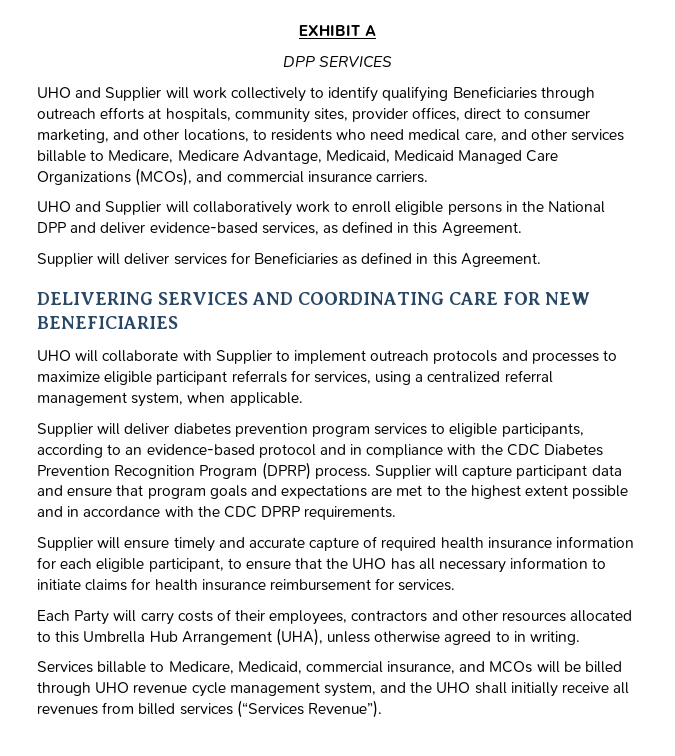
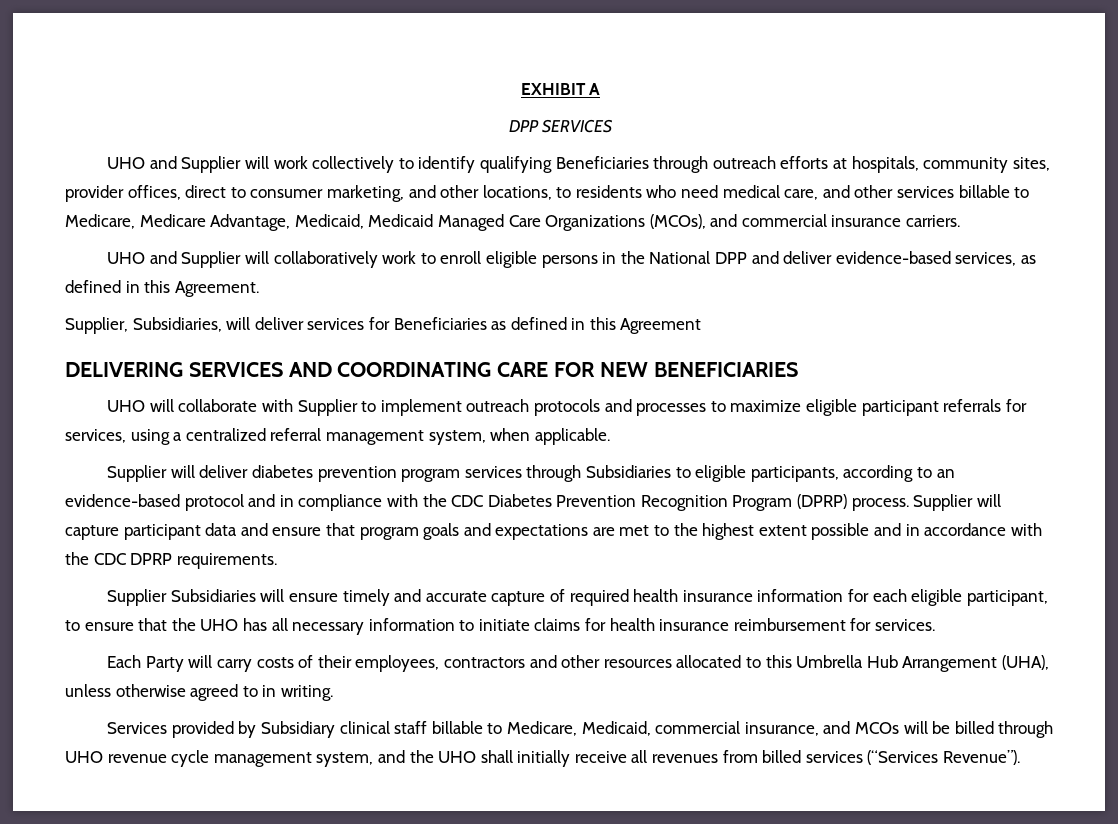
- Supplier will deliver services for Beneficiaries as defined in this Agreement.
+ Supplier, Subsidiaries, will deliver services for Beneficiaries as defined in this Agreement
- Supplier will deliver diabetes prevention program services to eligible participants, according to an evidence-based protocol and in compliance with the CDC Diabetes Prevention Recognition Program (DPRP) process.
+ Supplier will deliver diabetes prevention program services through Subsidiaries to eligible participants, according to an evidence-based protocol and in compliance with the CDC Diabetes Prevention Recognition Program (DPRP) process.
- Supplier will ensure timely and accurate capture of required health insurance information for each eligible participant, to ensure that the UHO has all necessary information to initiate claims for health insurance reimbursement for services.
+ Supplier Subsidiaries will ensure timely and accurate capture of required health insurance information for each eligible participant, to ensure that the UHO has all necessary information to initiate claims for health insurance reimbursement for services.
- Services billable to Medicare, Medicaid, commercial insurance, and MCOs will be billed through UHO revenue cycle management system, and the UHO shall initially receive all revenues from billed services (“Services Revenue”).
+ Services provided by Subsidiary clinical staff billable to Medicare, Medicaid, commercial insurance, and MCOs will be billed through UHO revenue cycle management system, and the UHO shall initially receive all revenues from billed services (“Services Revenue”).

